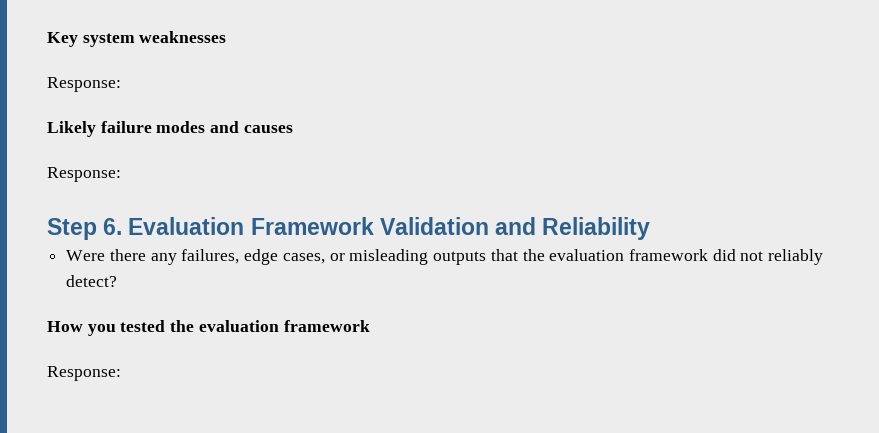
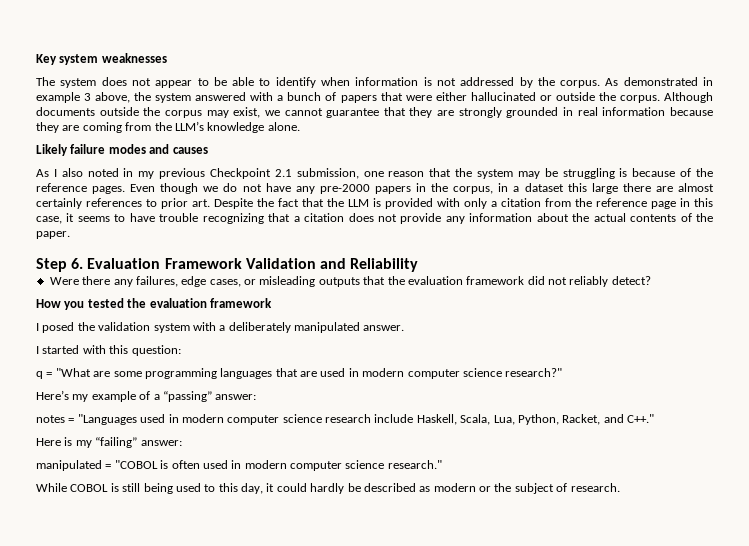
  Key system weaknesses
- Response:
+ The system does not appear to be able to identify when information is not addressed by the corpus. As demonstrated in example 3 above, the system answered with a bunch of papers that were either hallucinated or outside the corpus. Although documents outside the corpus may exist, we cannot guarantee that they are strongly grounded in real information because they are coming from the LLM’s knowledge alone.
  Likely failure modes and causes
- Response:
+ As I also noted in my previous Checkpoint 2.1 submission, one reason that the system may be struggling is because of the reference pages. Even though we do not have any pre-2000 papers in the corpus, in a dataset this large there are almost certainly references to prior art. Despite the fact that the LLM is provided with only a citation from the reference page in this case, it seems to have trouble recognizing that a citation does not provide any information about the actual contents of the paper.
  How you tested the evaluation framework
- Response:
+ I posed the validation system with a deliberately manipulated answer.
+ I started with this question:
+ q = "What are some programming languages that are used in modern computer science research?"
+ Here’s my example of a “passing” answer:
+ notes = "Languages used in modern computer science research include Haskell, Scala, Lua, Python, Racket, and C++."
+ Here is my “failing” answer:
+ manipulated = "COBOL is often used in modern computer science research."
+ While COBOL is still being used to this day, it could hardly be described as modern or the subject of research.

